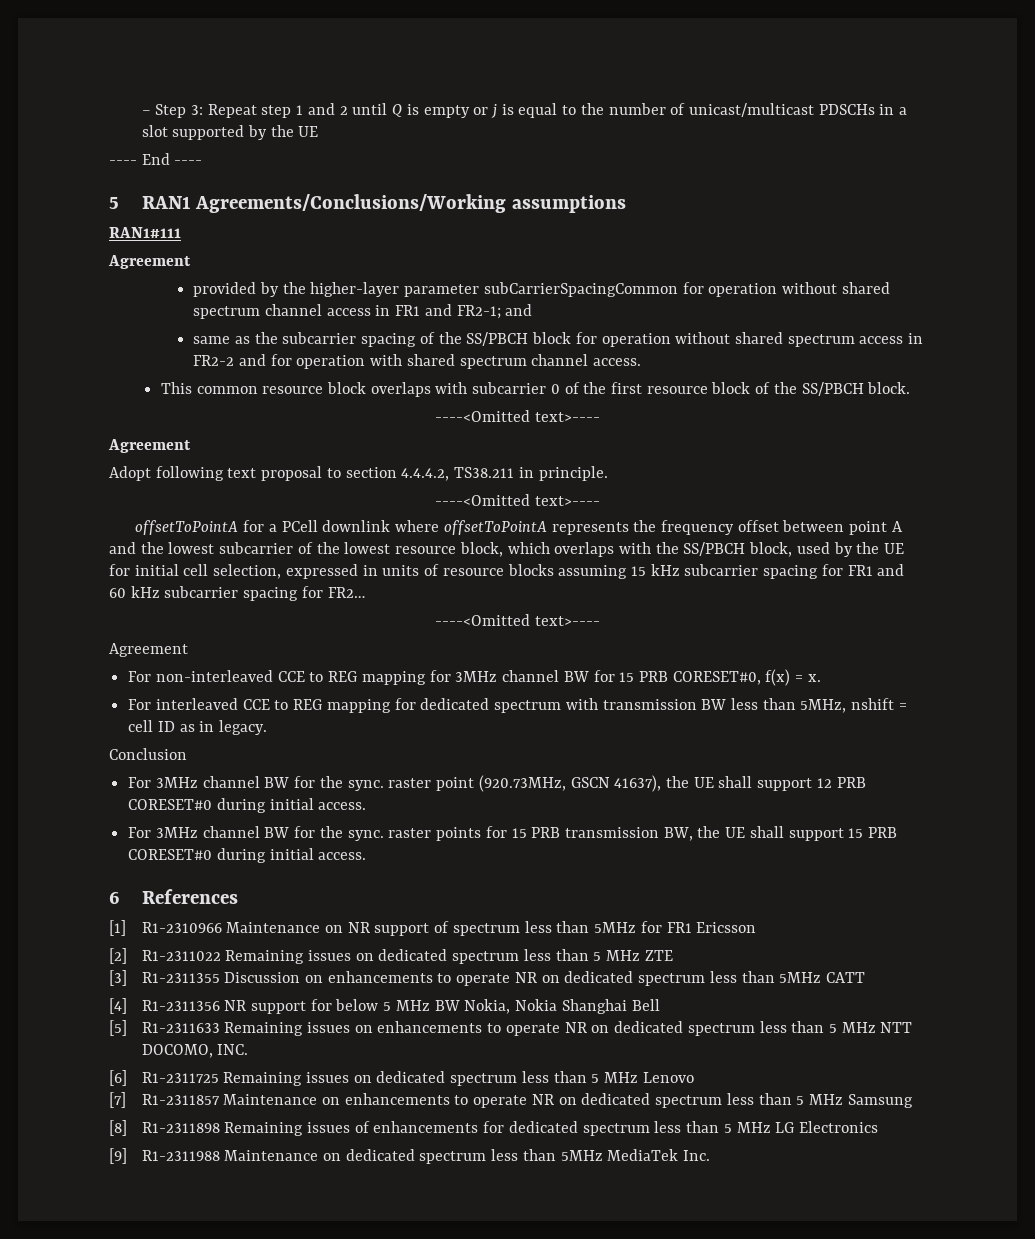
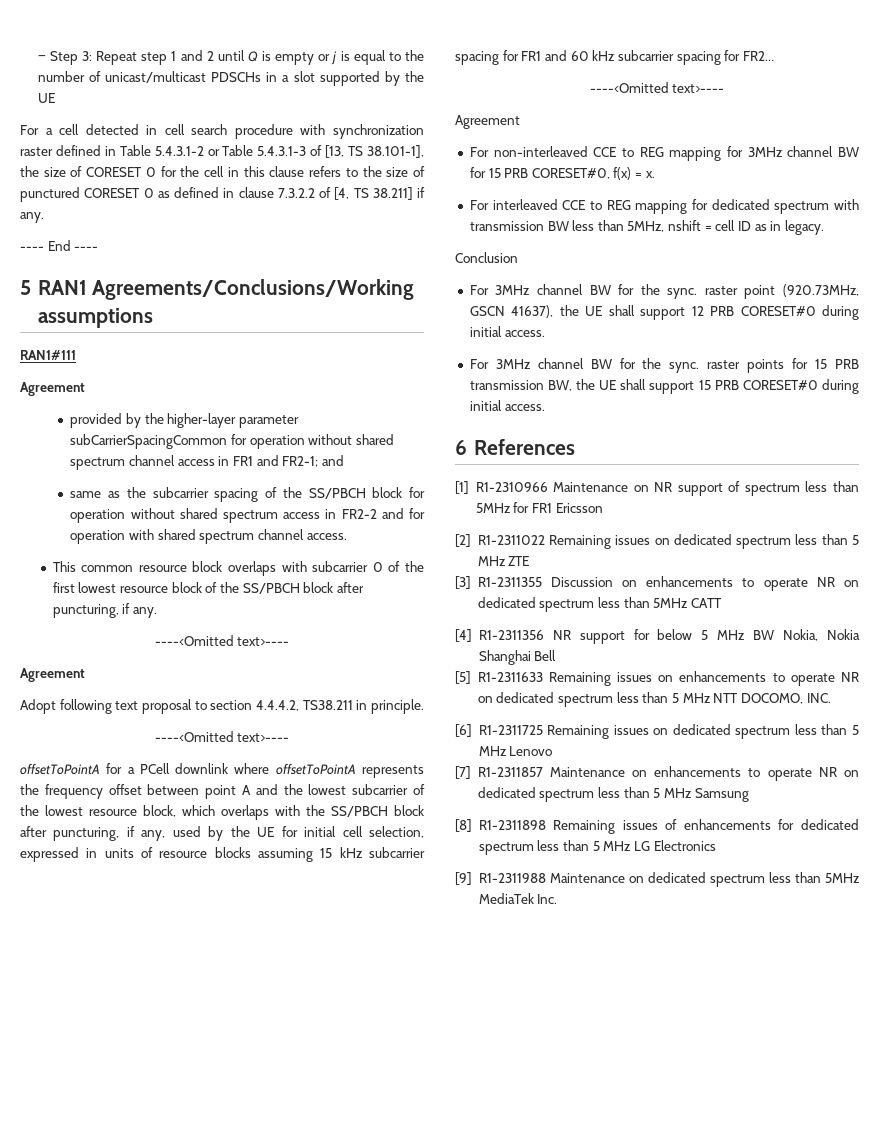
+ For a cell detected in cell search procedure with synchronization raster defined in Table 5.4.3.1-2 or Table 5.4.3.1-3 of [13, TS 38.101-1], the size of CORESET 0 for the cell in this clause refers to the size of punctured CORESET 0 as defined in clause 7.3.2.2 of [4, TS 38.211] if any.
- This common resource block overlaps with subcarrier 0 of the first resource block of the SS/PBCH block.
+ This common resource block overlaps with subcarrier 0 of the first lowest resource block of the SS/PBCH block after puncturing, if any.
- offsetToPointA for a PCell downlink where offsetToPointA represents the frequency offset between point A and the lowest subcarrier of the lowest resource block, which overlaps with the SS/PBCH block, used by the UE for initial cell selection, expressed in units of resource blocks assuming 15 kHz subcarrier spacing for FR1 and 60 kHz subcarrier spacing for FR2…
+ offsetToPointA for a PCell downlink where offsetToPointA represents the frequency offset between point A and the lowest subcarrier of the lowest resource block, which overlaps with the SS/PBCH block after puncturing, if any, used by the UE for initial cell selection, expressed in units of resource blocks assuming 15 kHz subcarrier spacing for FR1 and 60 kHz subcarrier spacing for FR2…

